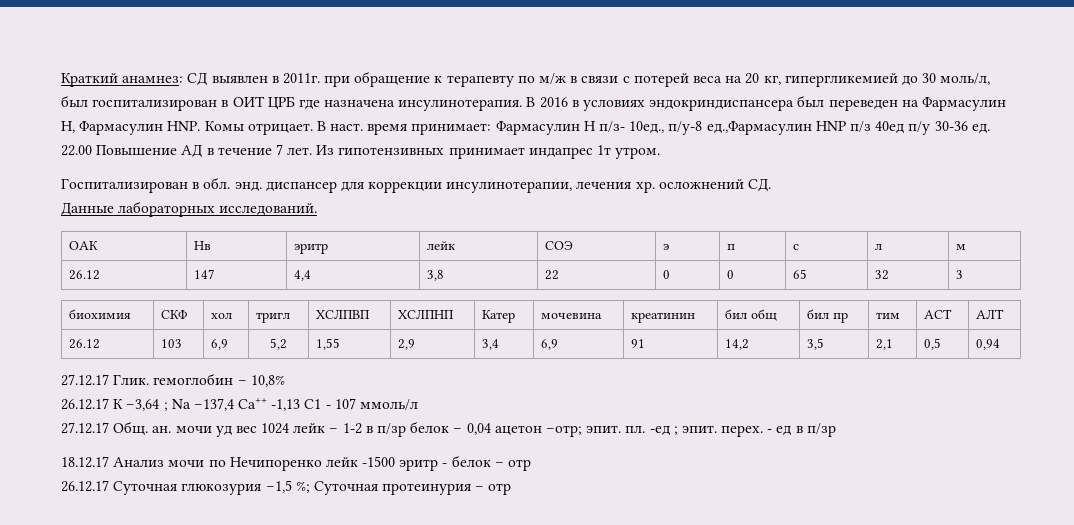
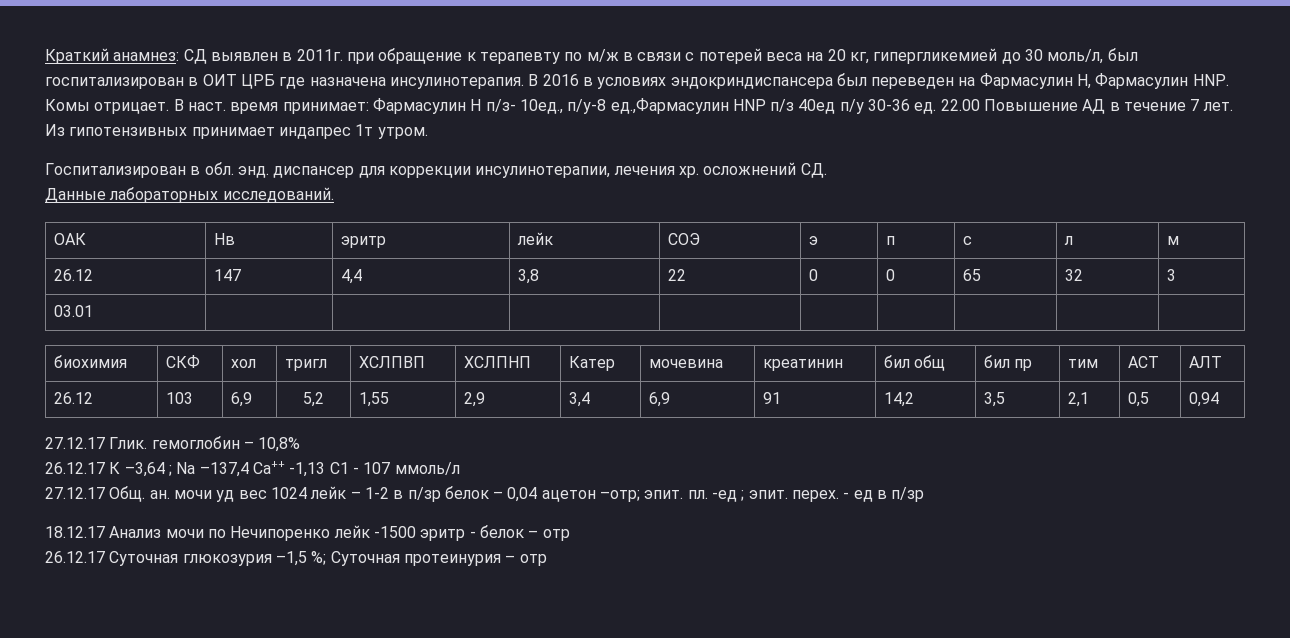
+ 03.01 | | | | | | | | |

